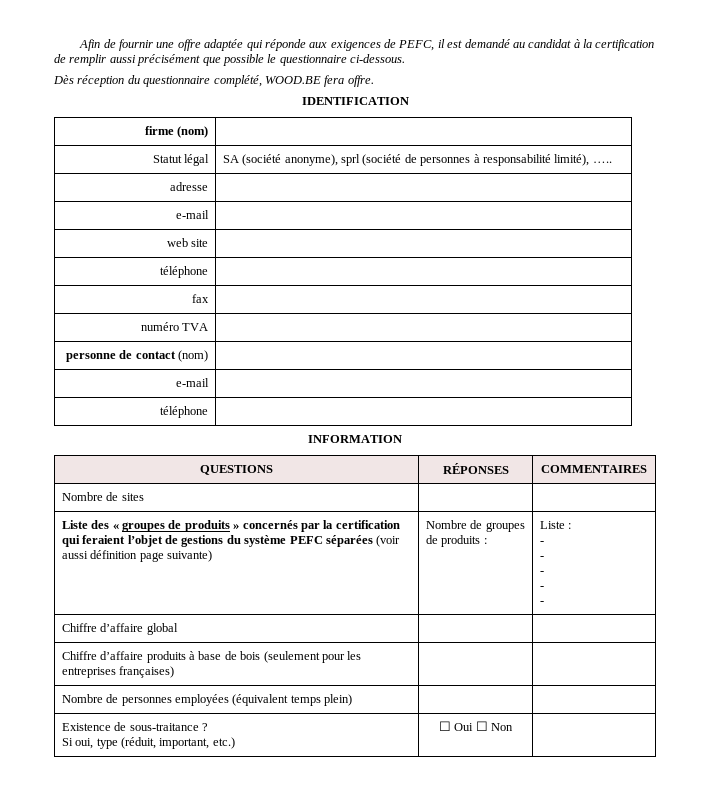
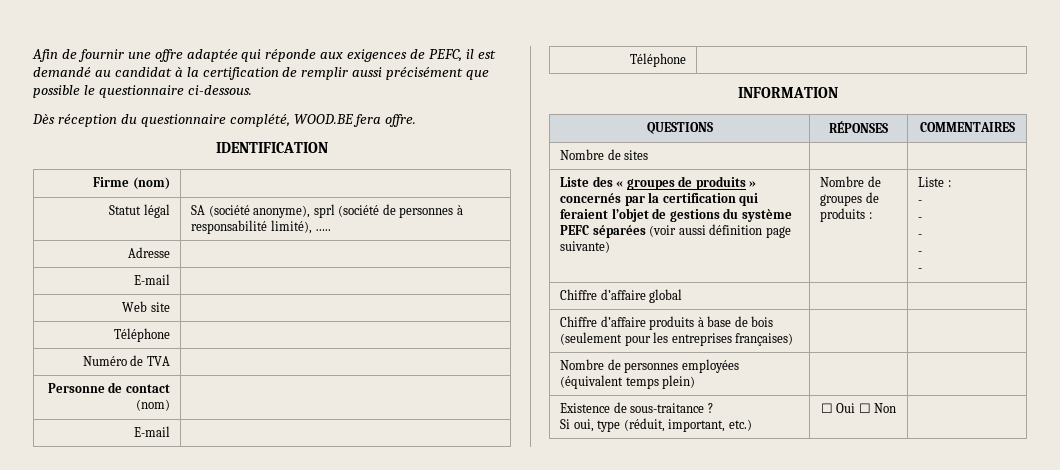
- firme (nom) |
+ Firme (nom) |
- adresse |
- e-mail |
- web site |
- téléphone |
- fax |
- numéro TVA |
+ Adresse |
+ E-mail |
+ Web site |
+ Téléphone |
+ Numéro de TVA |
- personne de contact (nom) |
- e-mail |
- téléphone |
+ Personne de contact (nom) |
+ E-mail |
+ Téléphone |

